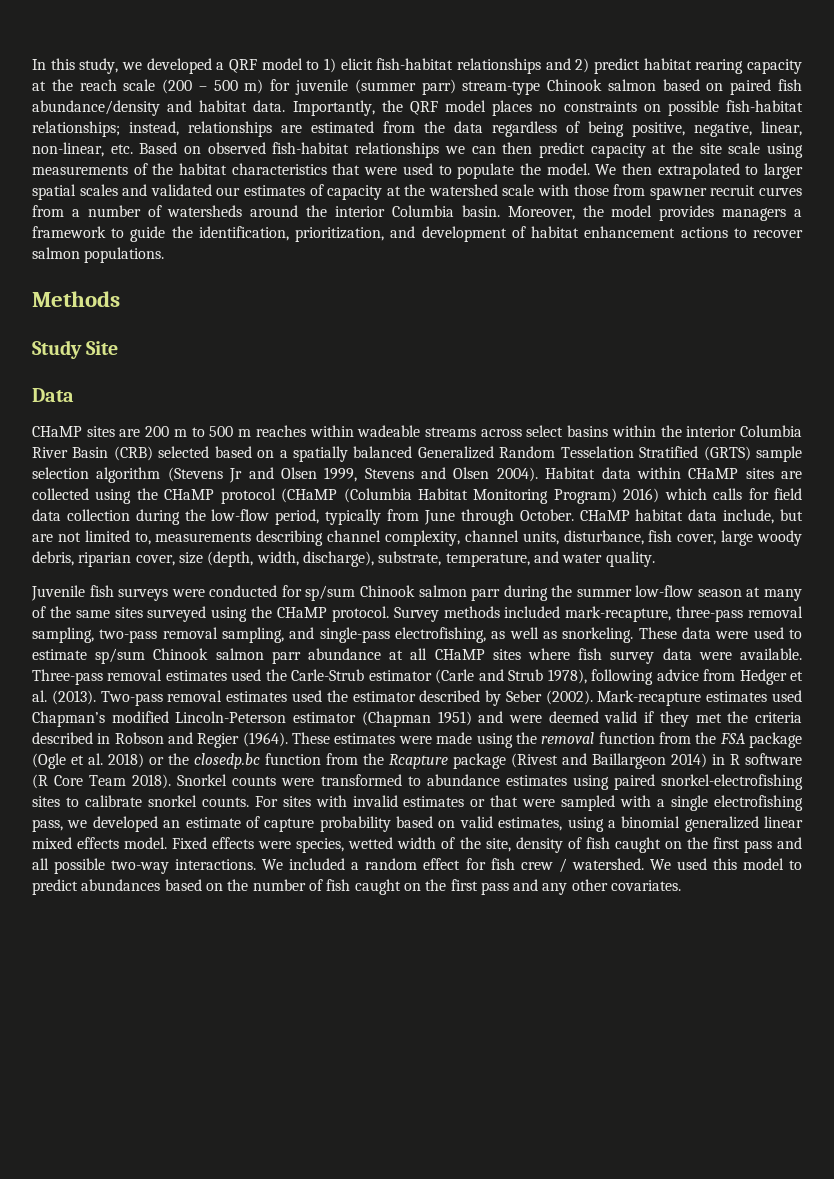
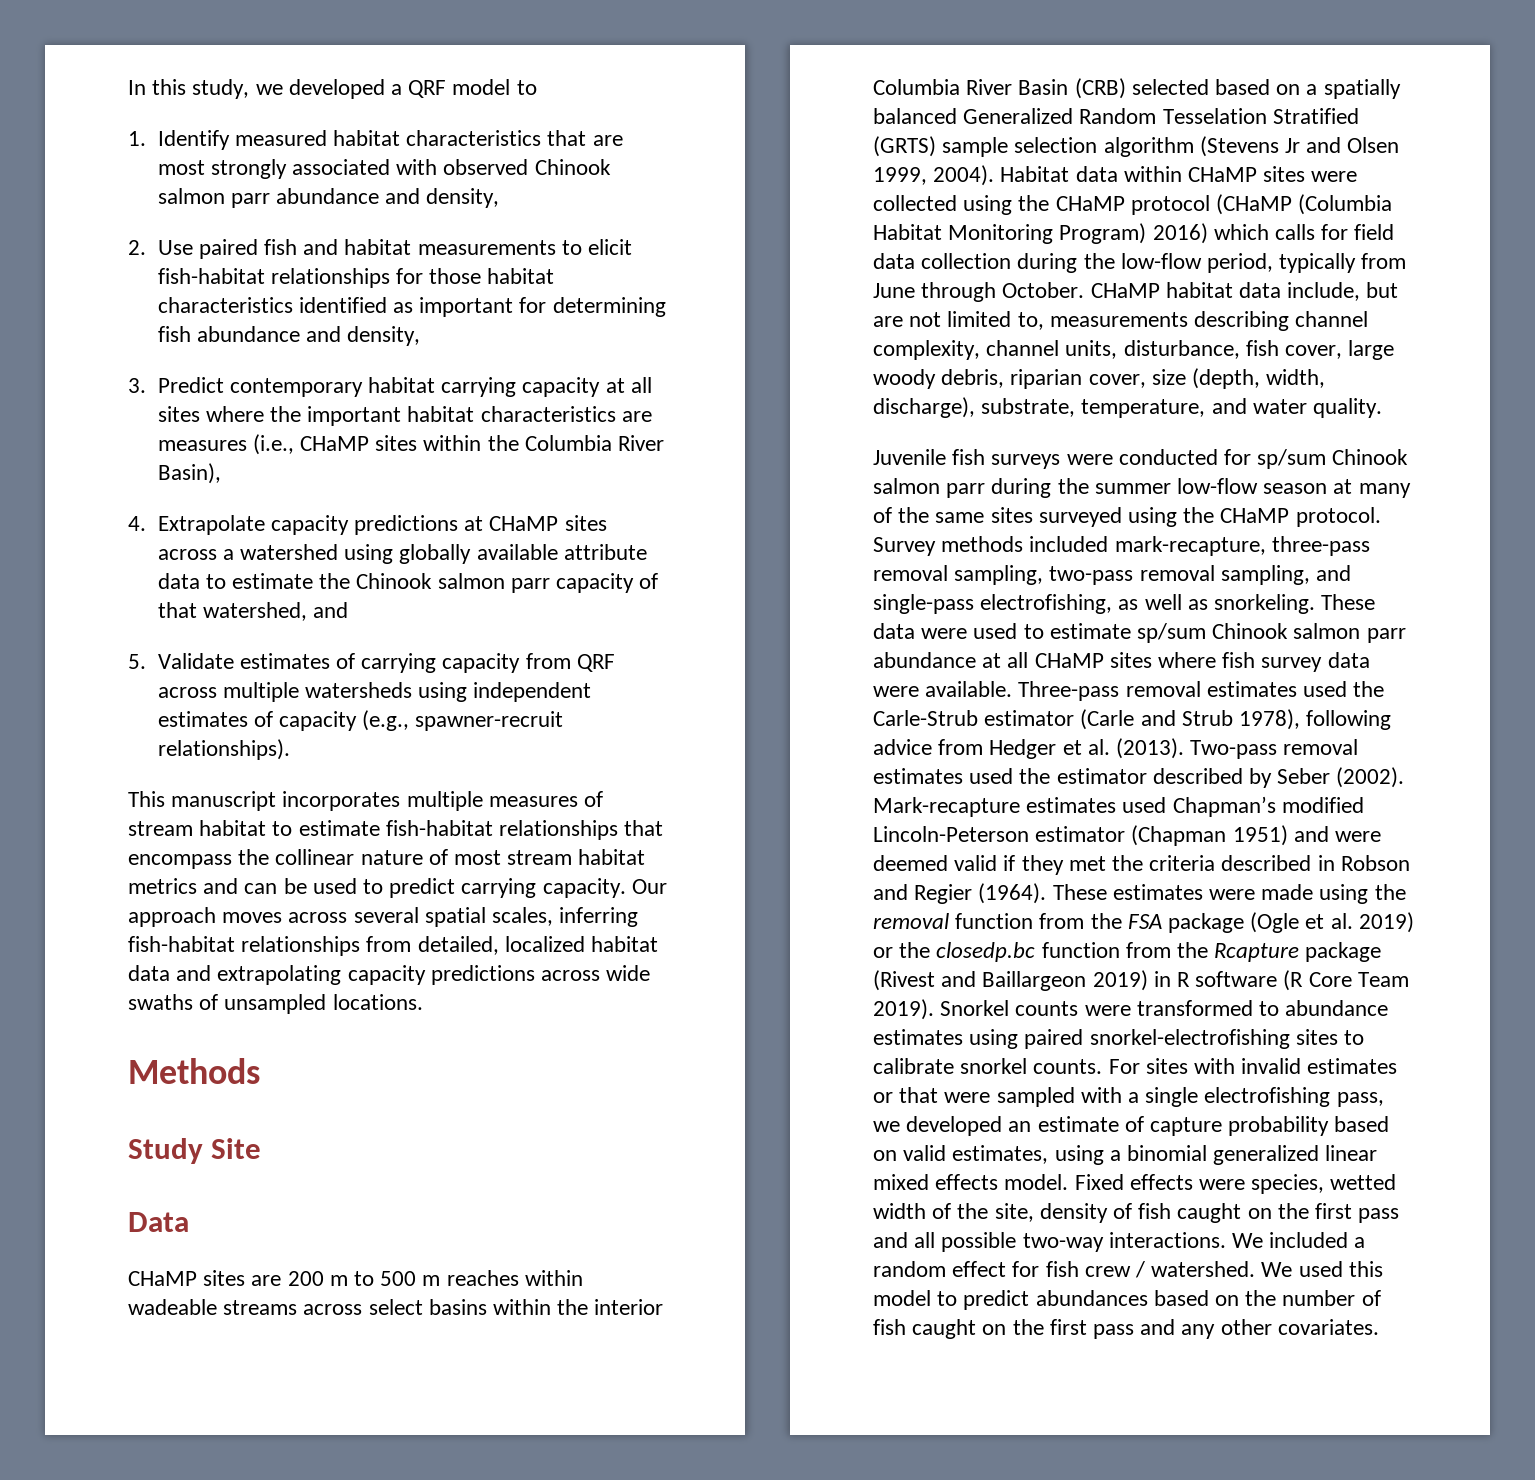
- In this study, we developed a QRF model to 1) elicit fish-habitat relationships and 2) predict habitat rearing capacity at the reach scale (200 – 500 m) for juvenile (summer parr) stream-type Chinook salmon based on paired fish abundance/density and habitat data. Importantly, the QRF model places no constraints on possible fish-habitat relationships; instead, relationships are estimated from the data regardless of being positive, negative, linear, non-linear, etc. Based on observed fish-habitat relationships we can then predict capacity at the site scale using measurements of the habitat characteristics that were used to populate the model. We then extrapolated to larger spatial scales and validated our estimates of capacity at the watershed scale with those from spawner recruit curves from a number of watersheds around the interior Columbia basin. Moreover, the model provides managers a framework to guide the identification, prioritization, and development of habitat enhancement actions to recover salmon populations.
+ In this study, we developed a QRF model to
+ 1. Identify measured habitat characteristics that are most strongly associated with observed Chinook salmon parr abundance and density,
+ 2. Use paired fish and habitat measurements to elicit fish-habitat relationships for those habitat characteristics identified as important for determining fish abundance and density,
+ 3. Predict contemporary habitat carrying capacity at all sites where the important habitat characteristics are measures (i.e., CHaMP sites within the Columbia River Basin),
+ 4. Extrapolate capacity predictions at CHaMP sites across a watershed using globally available attribute data to estimate the Chinook salmon parr capacity of that watershed, and
+ 5. Validate estimates of carrying capacity from QRF across multiple watersheds using independent estimates of capacity (e.g., spawner-recruit relationships).
+ This manuscript incorporates multiple measures of stream habitat to estimate fish-habitat relationships that encompass the collinear nature of most stream habitat metrics and can be used to predict carrying capacity. Our approach moves across several spatial scales, inferring fish-habitat relationships from detailed, localized habitat data and extrapolating capacity predictions across wide swaths of unsampled locations.
- CHaMP sites are 200 m to 500 m reaches within wadeable streams across select basins within the interior Columbia River Basin (CRB) selected based on a spatially balanced Generalized Random Tesselation Stratified (GRTS) sample selection algorithm (Stevens Jr and Olsen 1999, Stevens and Olsen 2004).
+ CHaMP sites are 200 m to 500 m reaches within wadeable streams across select basins within the interior Columbia River Basin (CRB) selected based on a spatially balanced Generalized Random Tesselation Stratified (GRTS) sample selection algorithm (Stevens Jr and Olsen 1999, 2004).
- Habitat data within CHaMP sites are collected using the CHaMP protocol (CHaMP (Columbia Habitat Monitoring Program) 2016) which calls for field data collection during the low-flow period, typically from June through October.
+ Habitat data within CHaMP sites were collected using the CHaMP protocol (CHaMP (Columbia Habitat Monitoring Program) 2016) which calls for field data collection during the low-flow period, typically from June through October.
- These estimates were made using the removal function from the FSA package (Ogle et al. 2018) or the closedp.bc function from the Rcapture package (Rivest and Baillargeon 2014) in R software (R Core Team 2018).
+ These estimates were made using the removal function from the FSA package (Ogle et al. 2019) or the closedp.bc function from the Rcapture package (Rivest and Baillargeon 2019) in R software (R Core Team 2019).

